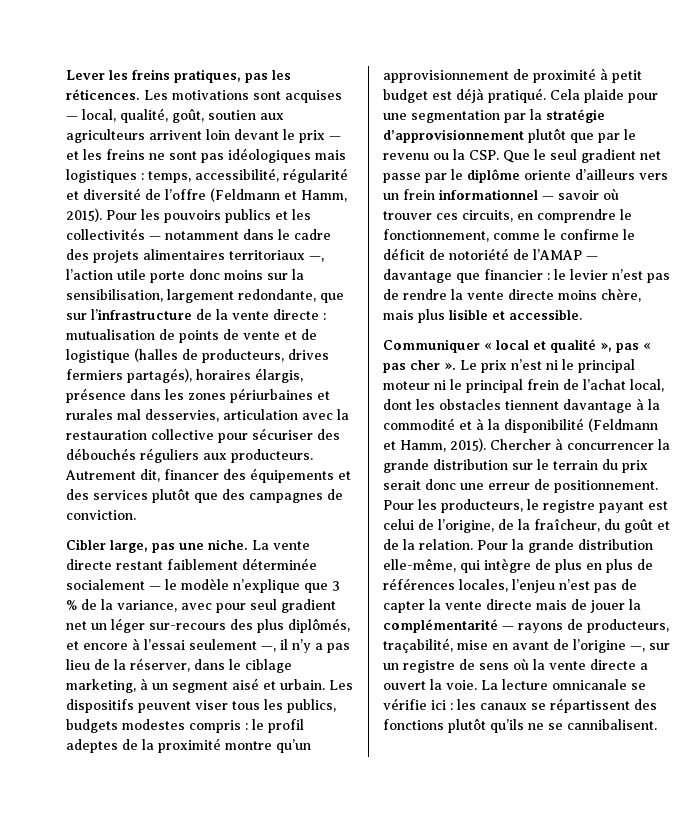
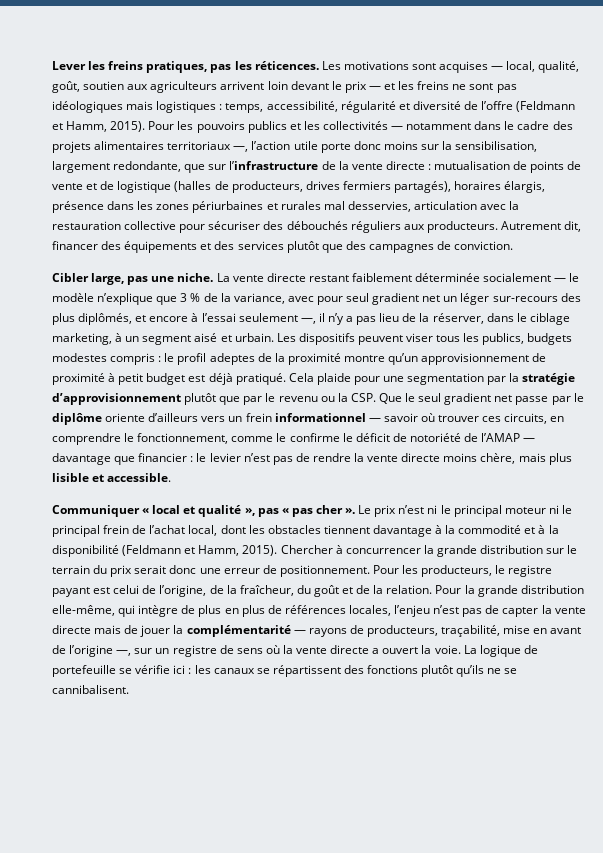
- La lecture omnicanale se vérifie ici : les canaux se répartissent des fonctions plutôt qu’ils ne se cannibalisent.
+ La logique de portefeuille se vérifie ici : les canaux se répartissent des fonctions plutôt qu’ils ne se cannibalisent.

